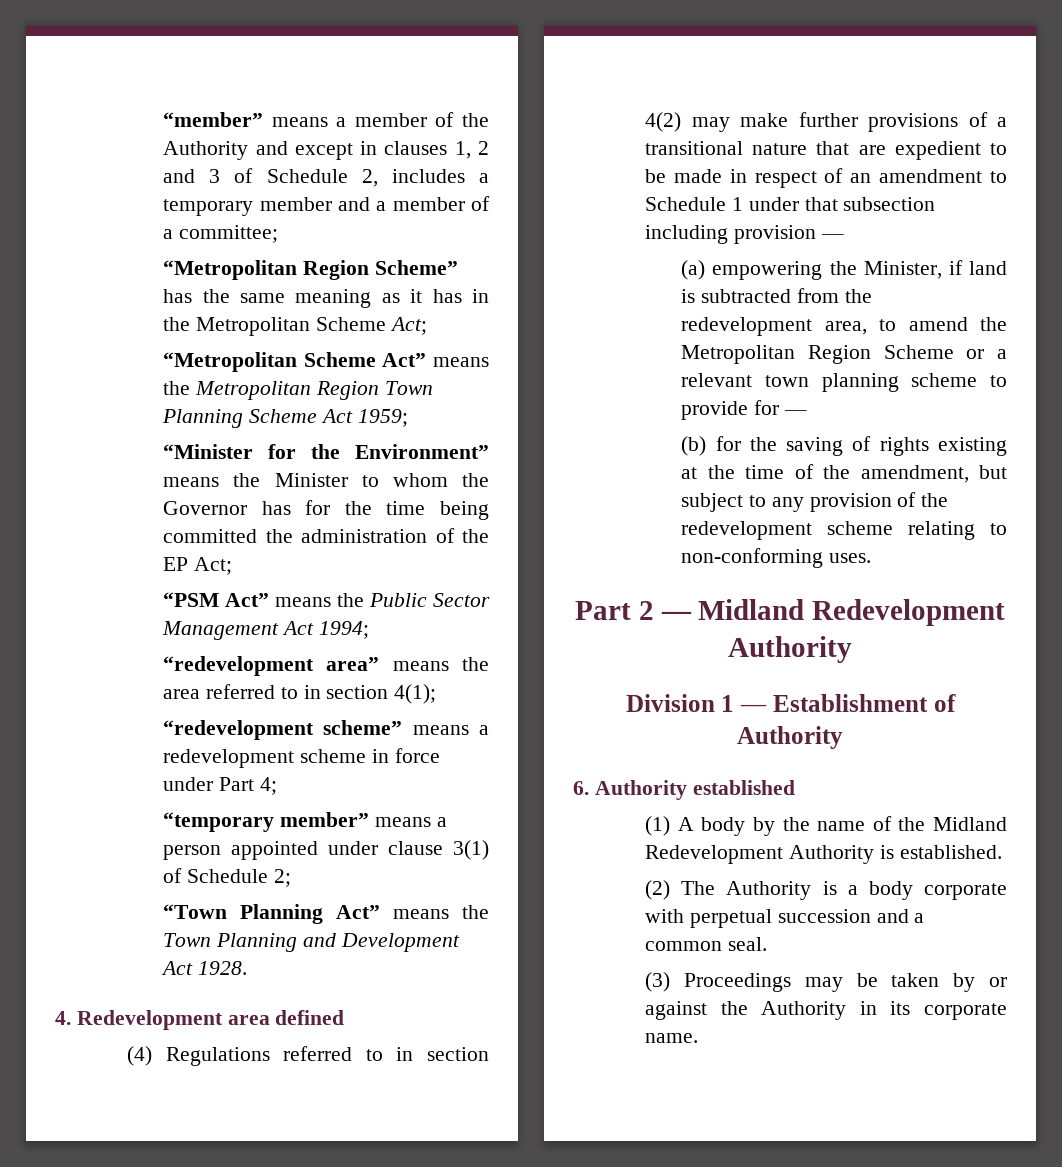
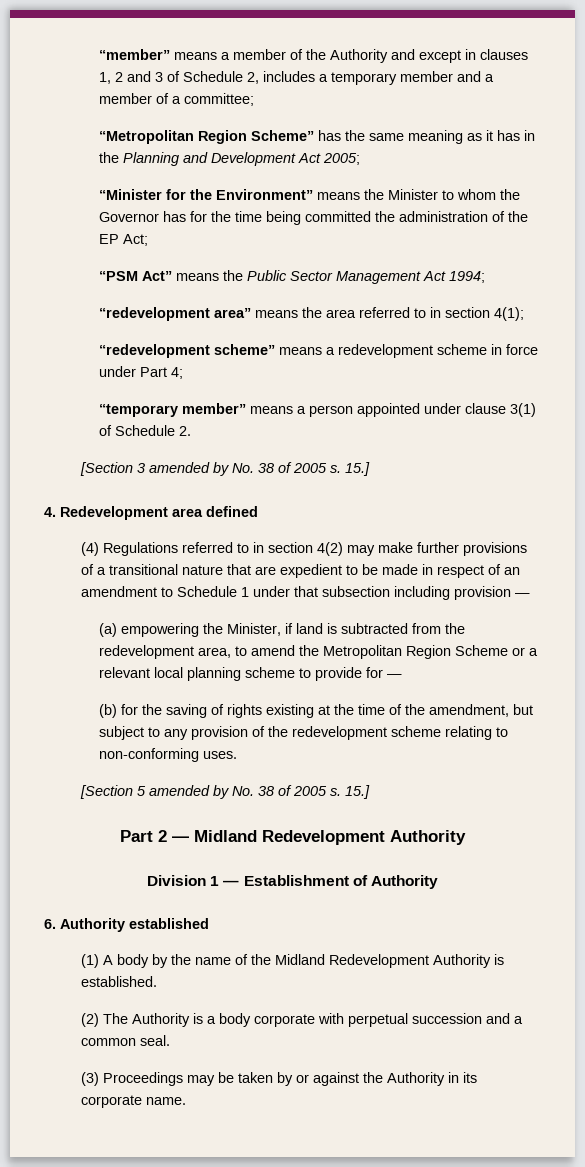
- “Metropolitan Region Scheme” has the same meaning as it has in the Metropolitan Scheme Act;
- “Metropolitan Scheme Act” means the Metropolitan Region Town Planning Scheme Act 1959;
+ “Metropolitan Region Scheme” has the same meaning as it has in the Planning and Development Act 2005;
- “temporary member” means a person appointed under clause 3(1) of Schedule 2;
- “Town Planning Act” means the Town Planning and Development Act 1928.
+ “temporary member” means a person appointed under clause 3(1) of Schedule 2.
+ [Section 3 amended by No. 38 of 2005 s. 15.]
- (a) empowering the Minister, if land is subtracted from the redevelopment area, to amend the Metropolitan Region Scheme or a relevant town planning scheme to provide for —
+ (a) empowering the Minister, if land is subtracted from the redevelopment area, to amend the Metropolitan Region Scheme or a relevant local planning scheme to provide for —
+ [Section 5 amended by No. 38 of 2005 s. 15.]

